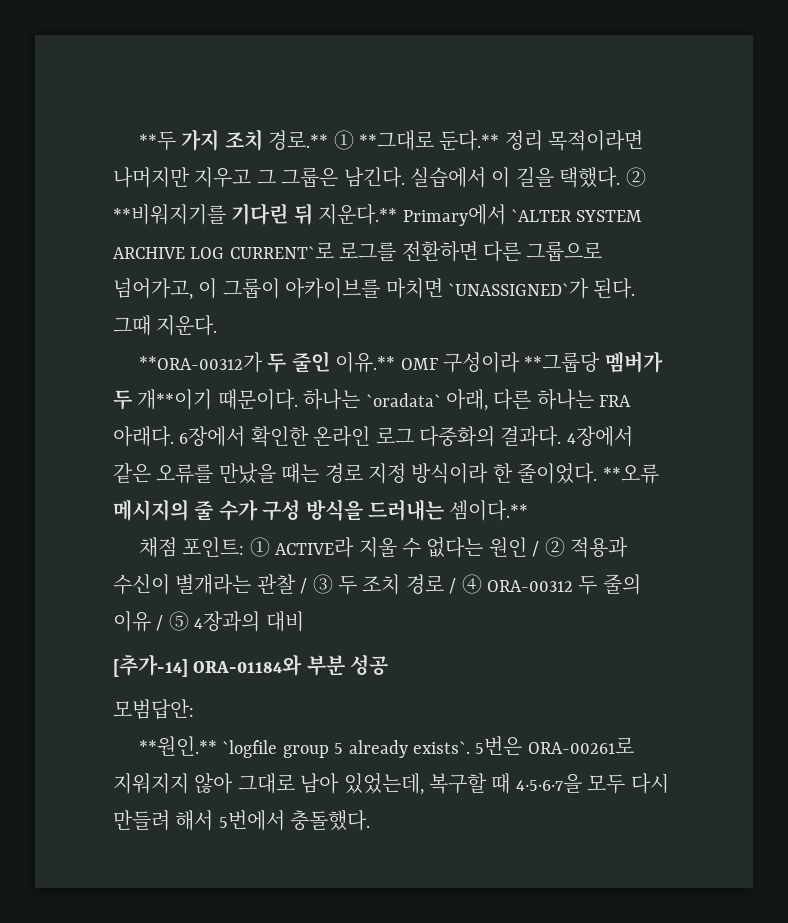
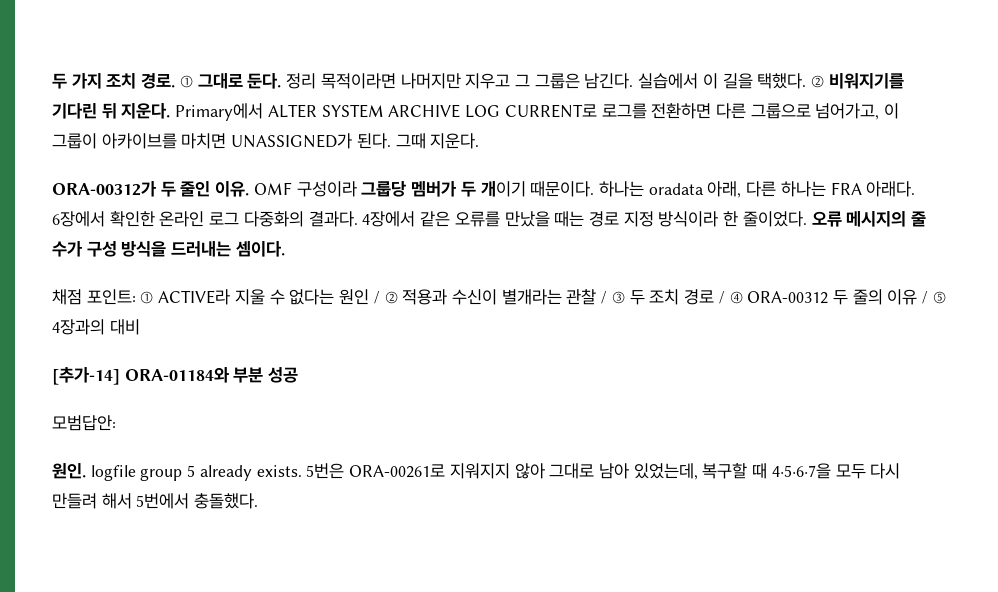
- **두 가지 조치 경로.** ① **그대로 둔다.** 정리 목적이라면 나머지만 지우고 그 그룹은 남긴다.
+ 두 가지 조치 경로. ① 그대로 둔다. 정리 목적이라면 나머지만 지우고 그 그룹은 남긴다.
- ② **비워지기를 기다린 뒤 지운다.** Primary에서 `ALTER SYSTEM ARCHIVE LOG CURRENT`로 로그를 전환하면 다른 그룹으로 넘어가고, 이 그룹이 아카이브를 마치면 `UNASSIGNED`가 된다.
+ ② 비워지기를 기다린 뒤 지운다. Primary에서 ALTER SYSTEM ARCHIVE LOG CURRENT로 로그를 전환하면 다른 그룹으로 넘어가고, 이 그룹이 아카이브를 마치면 UNASSIGNED가 된다.
- **ORA-00312가 두 줄인 이유.** OMF 구성이라 **그룹당 멤버가 두 개**이기 때문이다.
+ ORA-00312가 두 줄인 이유. OMF 구성이라 그룹당 멤버가 두 개이기 때문이다.
- 하나는 `oradata` 아래, 다른 하나는 FRA 아래다.
+ 하나는 oradata 아래, 다른 하나는 FRA 아래다.
- **오류 메시지의 줄 수가 구성 방식을 드러내는 셈이다.**
+ 오류 메시지의 줄 수가 구성 방식을 드러내는 셈이다.
- **원인.** `logfile group 5 already exists`.
+ 원인. logfile group 5 already exists.

